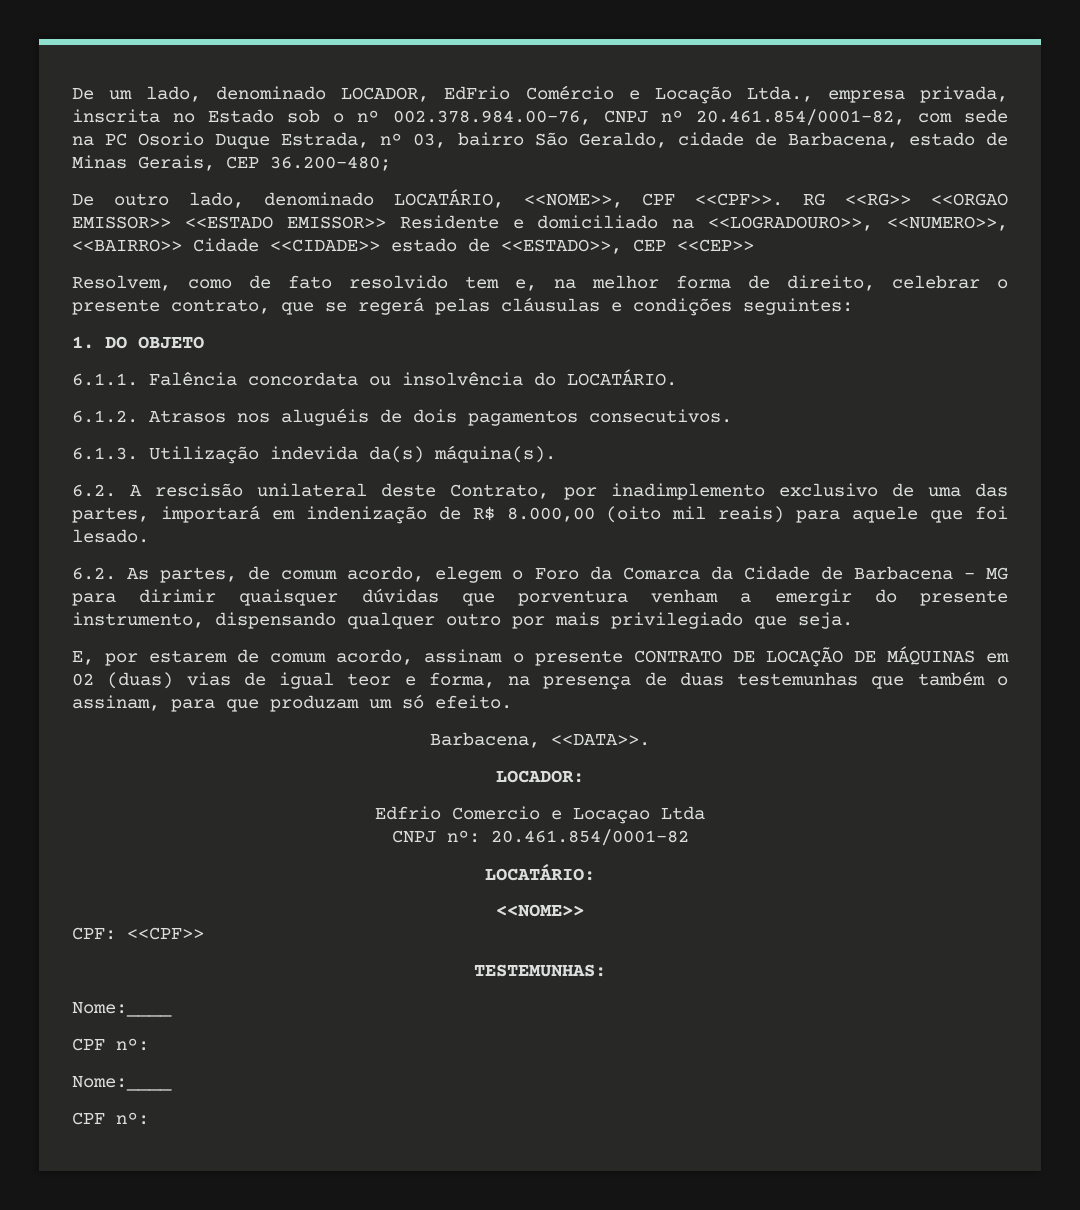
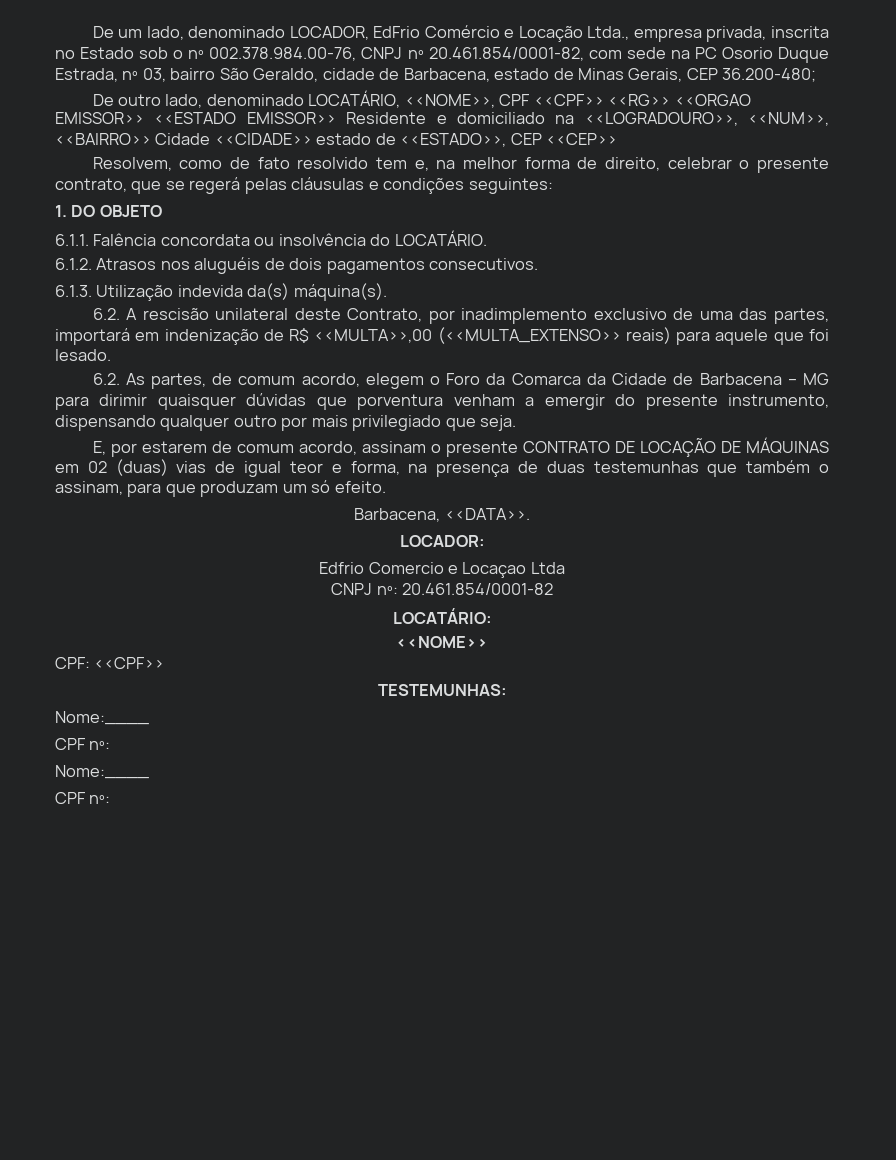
- De outro lado, denominado LOCATÁRIO, <<NOME>>, CPF <<CPF>>. RG <<RG>> <<ORGAO EMISSOR>> <<ESTADO EMISSOR>> Residente e domiciliado na <<LOGRADOURO>>, <<NUMERO>>, <<BAIRRO>> Cidade <<CIDADE>> estado de <<ESTADO>>, CEP <<CEP>>
+ De outro lado, denominado LOCATÁRIO, <<NOME>>, CPF <<CPF>> <<RG>> <<ORGAO EMISSOR>> <<ESTADO EMISSOR>> Residente e domiciliado na <<LOGRADOURO>>, <<NUM>>, <<BAIRRO>> Cidade <<CIDADE>> estado de <<ESTADO>>, CEP <<CEP>>
- 6.2. A rescisão unilateral deste Contrato, por inadimplemento exclusivo de uma das partes, importará em indenização de R$ 8.000,00 (oito mil reais) para aquele que foi lesado.
+ 6.2. A rescisão unilateral deste Contrato, por inadimplemento exclusivo de uma das partes, importará em indenização de R$ <<MULTA>>,00 (<<MULTA_EXTENSO>> reais) para aquele que foi lesado.

